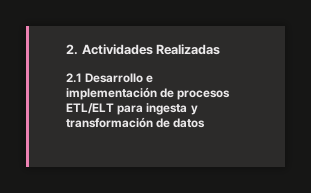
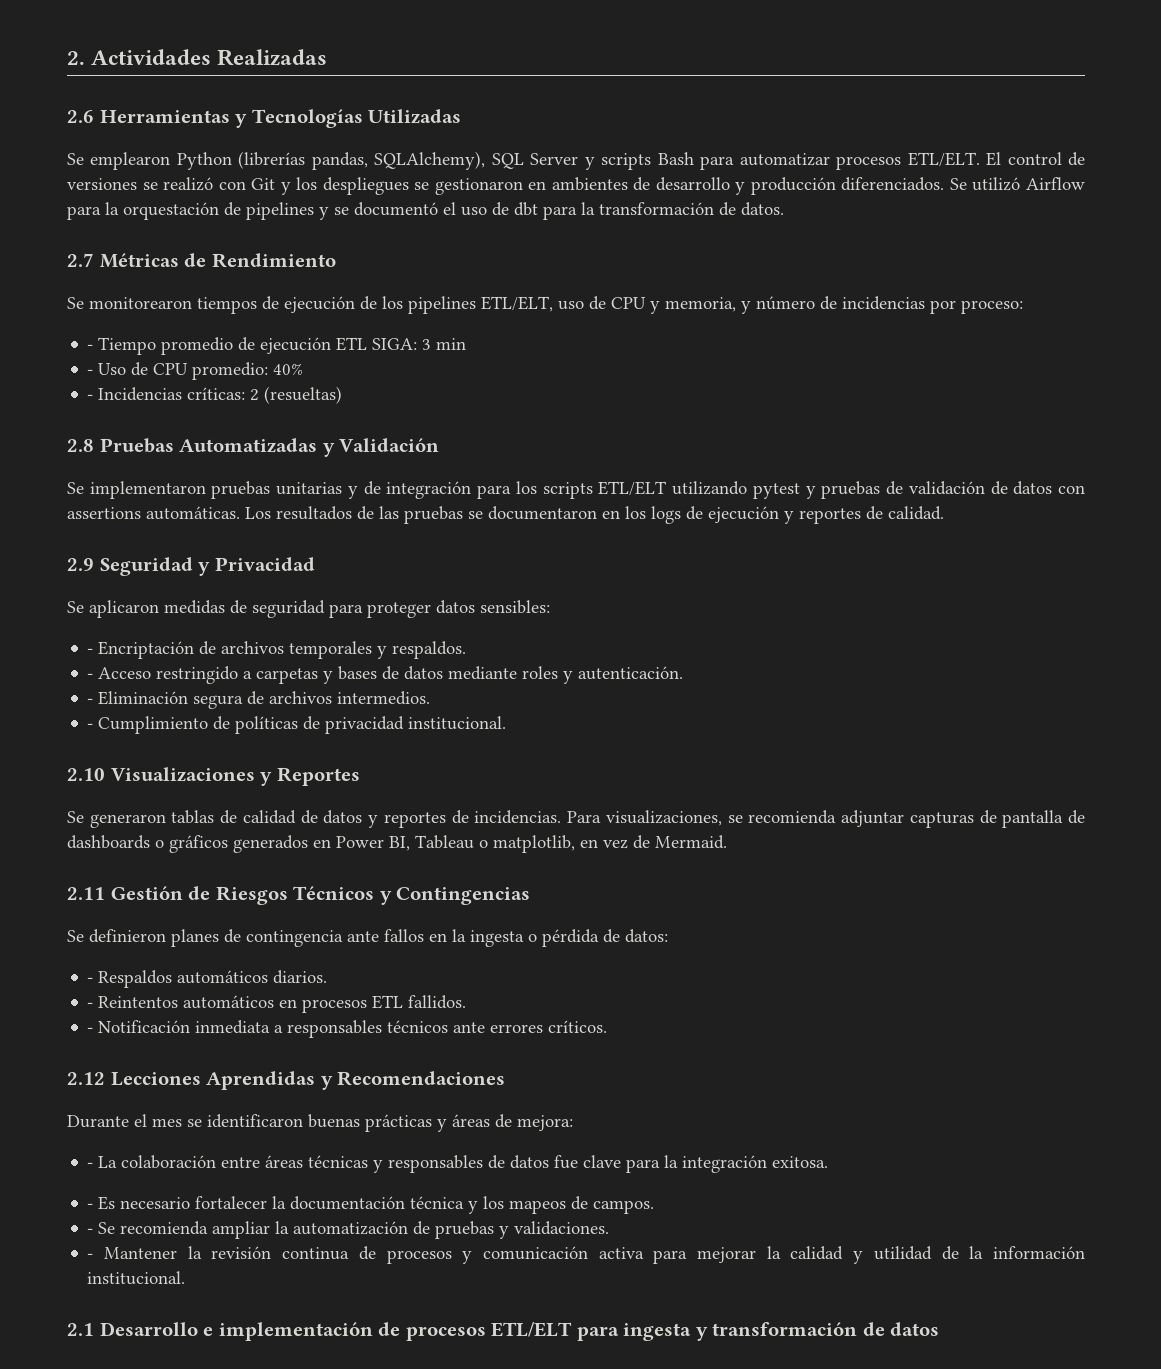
+ 2.6 Herramientas y Tecnologías Utilizadas
+ Se emplearon Python (librerías pandas, SQLAlchemy), SQL Server y scripts Bash para automatizar procesos ETL/ELT. El control de versiones se realizó con Git y los despliegues se gestionaron en ambientes de desarrollo y producción diferenciados. Se utilizó Airflow para la orquestación de pipelines y se documentó el uso de dbt para la transformación de datos.
+ 2.7 Métricas de Rendimiento
+ Se monitorearon tiempos de ejecución de los pipelines ETL/ELT, uso de CPU y memoria, y número de incidencias por proceso:
+ - Tiempo promedio de ejecución ETL SIGA: 3 min
+ - Uso de CPU promedio: 40%
+ - Incidencias críticas: 2 (resueltas)
+ 2.8 Pruebas Automatizadas y Validación
+ Se implementaron pruebas unitarias y de integración para los scripts ETL/ELT utilizando pytest y pruebas de validación de datos con assertions automáticas. Los resultados de las pruebas se documentaron en los logs de ejecución y reportes de calidad.
+ 2.9 Seguridad y Privacidad
+ Se aplicaron medidas de seguridad para proteger datos sensibles:
+ - Encriptación de archivos temporales y respaldos.
+ - Acceso restringido a carpetas y bases de datos mediante roles y autenticación.
+ - Eliminación segura de archivos intermedios.
+ - Cumplimiento de políticas de privacidad institucional.
+ 2.10 Visualizaciones y Reportes
+ Se generaron tablas de calidad de datos y reportes de incidencias. Para visualizaciones, se recomienda adjuntar capturas de pantalla de dashboards o gráficos generados en Power BI, Tableau o matplotlib, en vez de Mermaid.
+ 2.11 Gestión de Riesgos Técnicos y Contingencias
+ Se definieron planes de contingencia ante fallos en la ingesta o pérdida de datos:
+ - Respaldos automáticos diarios.
+ - Reintentos automáticos en procesos ETL fallidos.
+ - Notificación inmediata a responsables técnicos ante errores críticos.
+ 2.12 Lecciones Aprendidas y Recomendaciones
+ Durante el mes se identificaron buenas prácticas y áreas de mejora:
+ - La colaboración entre áreas técnicas y responsables de datos fue clave para la integración exitosa.
+ - Es necesario fortalecer la documentación técnica y los mapeos de campos.
+ - Se recomienda ampliar la automatización de pruebas y validaciones.
+ - Mantener la revisión continua de procesos y comunicación activa para mejorar la calidad y utilidad de la información institucional.

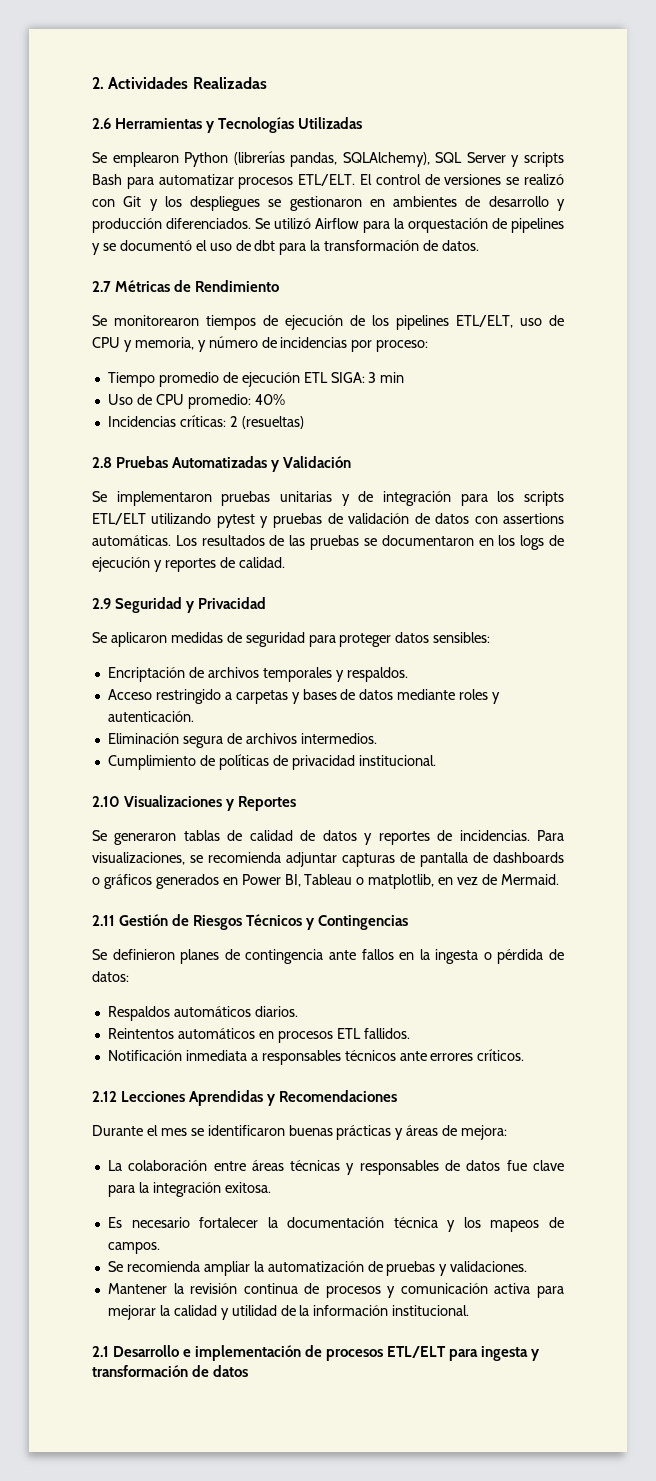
- - Tiempo promedio de ejecución ETL SIGA: 3 min
+ Tiempo promedio de ejecución ETL SIGA: 3 min
- - Uso de CPU promedio: 40%
+ Uso de CPU promedio: 40%
- - Incidencias críticas: 2 (resueltas)
+ Incidencias críticas: 2 (resueltas)
- - Encriptación de archivos temporales y respaldos.
+ Encriptación de archivos temporales y respaldos.
- - Acceso restringido a carpetas y bases de datos mediante roles y autenticación.
+ Acceso restringido a carpetas y bases de datos mediante roles y autenticación.
- - Eliminación segura de archivos intermedios.
+ Eliminación segura de archivos intermedios.
- - Cumplimiento de políticas de privacidad institucional.
+ Cumplimiento de políticas de privacidad institucional.
- - Respaldos automáticos diarios.
+ Respaldos automáticos diarios.
- - Reintentos automáticos en procesos ETL fallidos.
+ Reintentos automáticos en procesos ETL fallidos.
- - Notificación inmediata a responsables técnicos ante errores críticos.
+ Notificación inmediata a responsables técnicos ante errores críticos.
- - La colaboración entre áreas técnicas y responsables de datos fue clave para la integración exitosa.
+ La colaboración entre áreas técnicas y responsables de datos fue clave para la integración exitosa.
- - Es necesario fortalecer la documentación técnica y los mapeos de campos.
+ Es necesario fortalecer la documentación técnica y los mapeos de campos.
- - Se recomienda ampliar la automatización de pruebas y validaciones.
+ Se recomienda ampliar la automatización de pruebas y validaciones.
- - Mantener la revisión continua de procesos y comunicación activa para mejorar la calidad y utilidad de la información institucional.
+ Mantener la revisión continua de procesos y comunicación activa para mejorar la calidad y utilidad de la información institucional.

